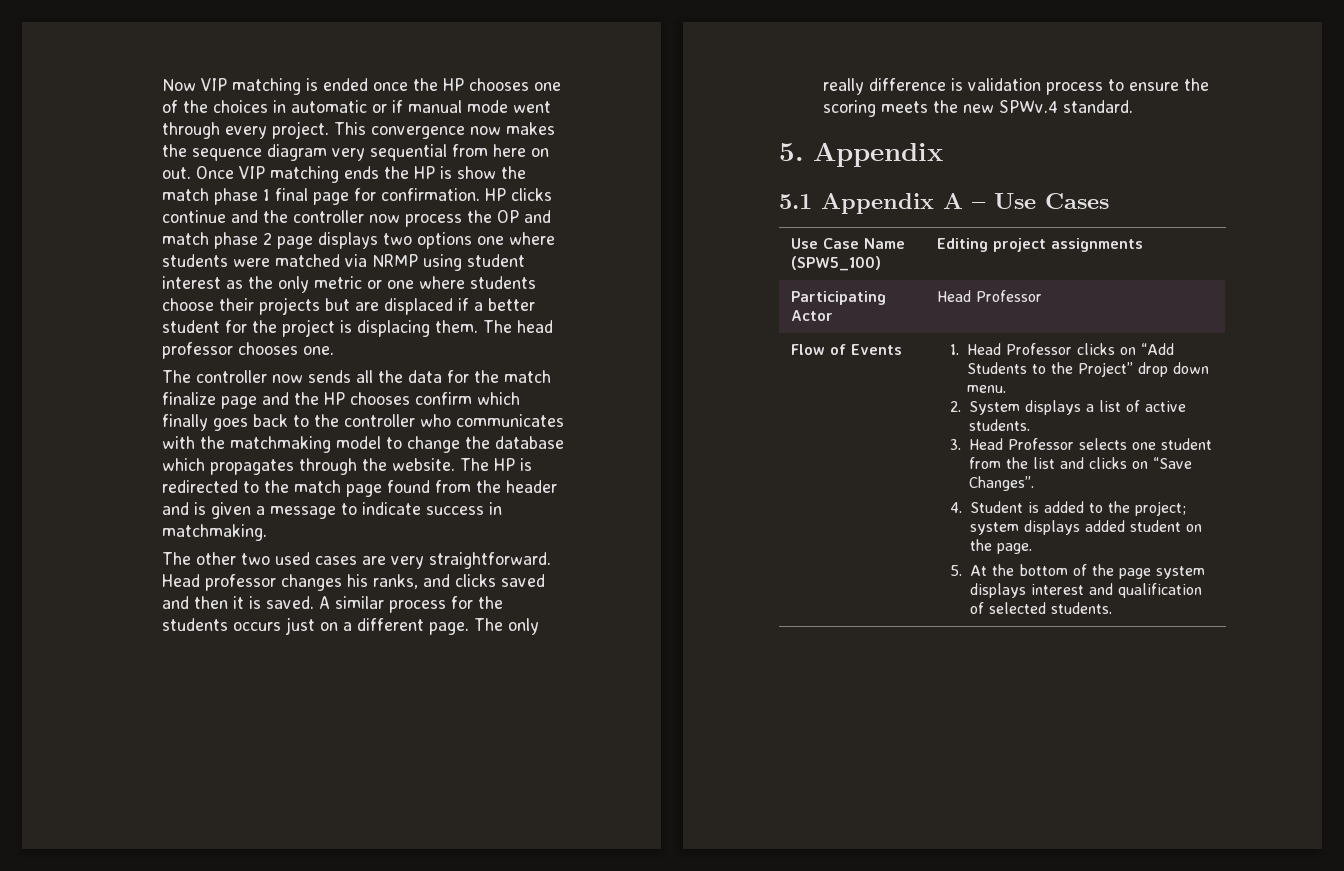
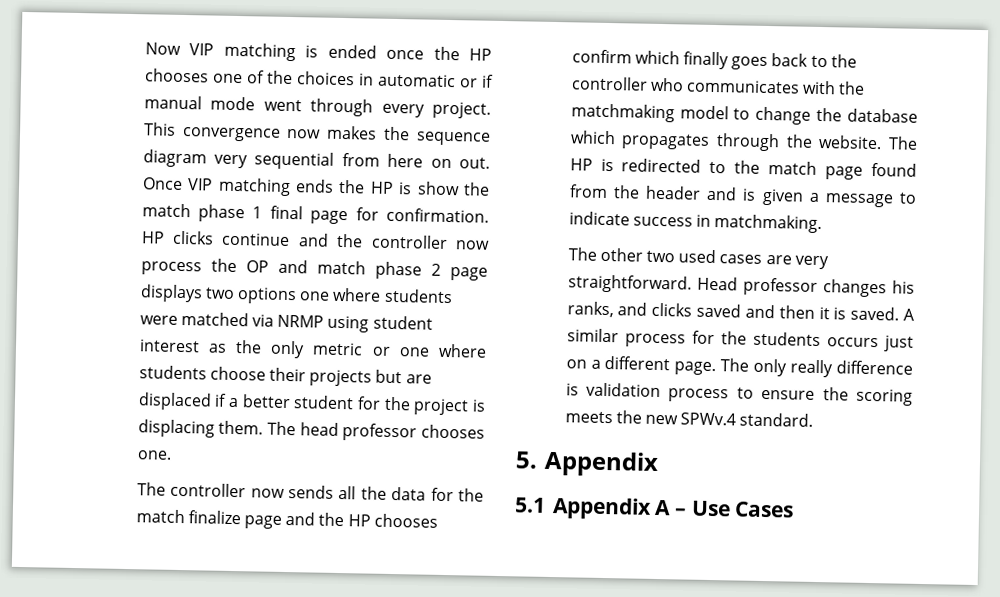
- Use Case Name (SPW5_100) | Editing project assignments
- Participating Actor | Head Professor
- Flow of Events | 1. Head Professor clicks on “Add Students to the Project” drop down menu.
- 2. System displays a list of active students.
- 3. Head Professor selects one student from the list and clicks on “Save Changes”.
- 4. Student is added to the project; system displays added student on the page.
- 5. At the bottom of the page system displays interest and qualification of selected students.

